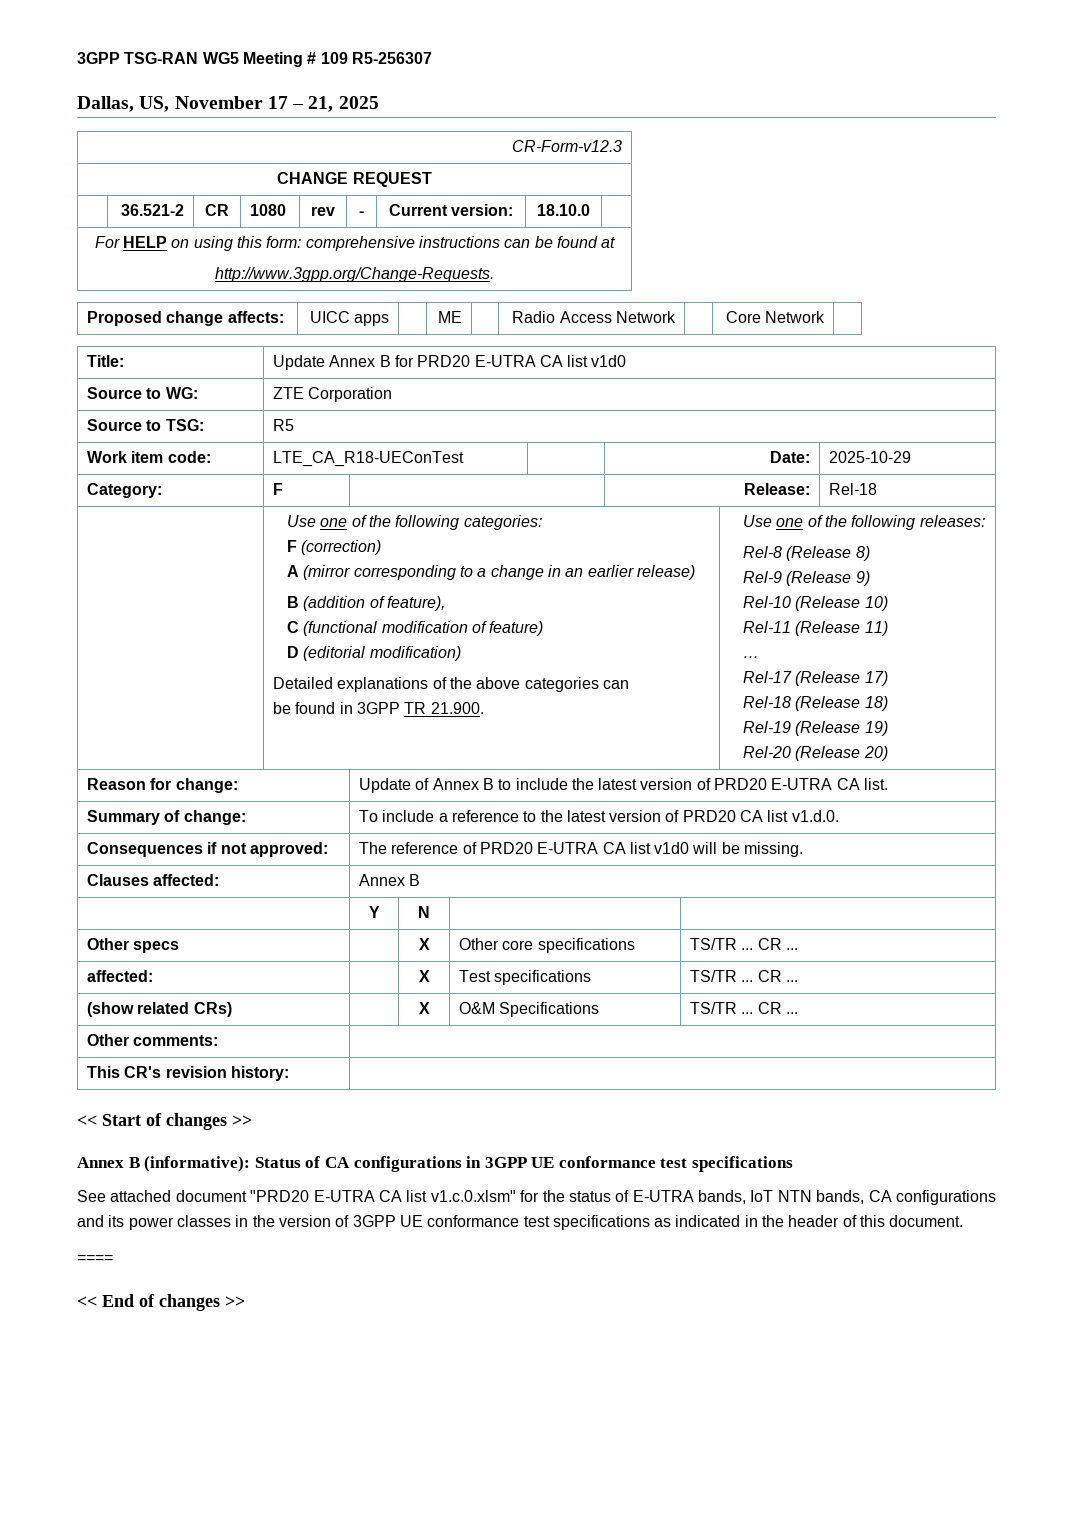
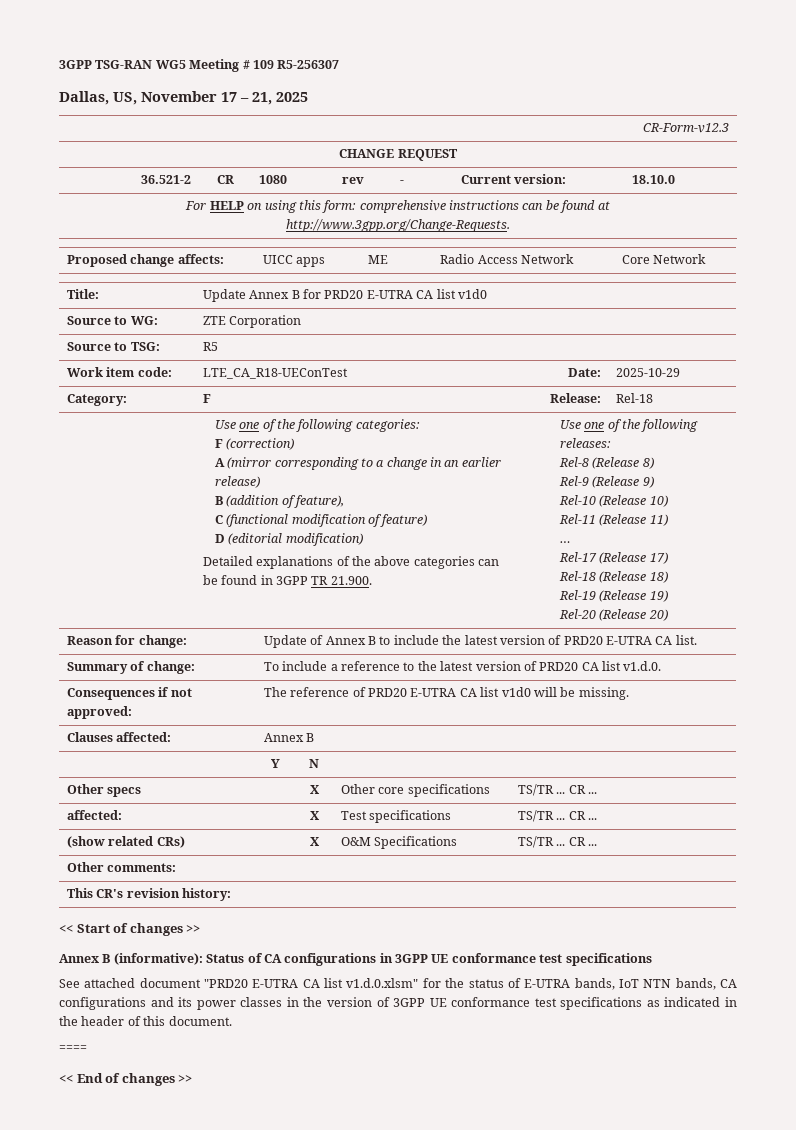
- See attached document "PRD20 E-UTRA CA list v1.c.0.xlsm" for the status of E-UTRA bands, IoT NTN bands, CA configurations and its power classes in the version of 3GPP UE conformance test specifications as indicated in the header of this document.
+ See attached document "PRD20 E-UTRA CA list v1.d.0.xlsm" for the status of E-UTRA bands, IoT NTN bands, CA configurations and its power classes in the version of 3GPP UE conformance test specifications as indicated in the header of this document.

